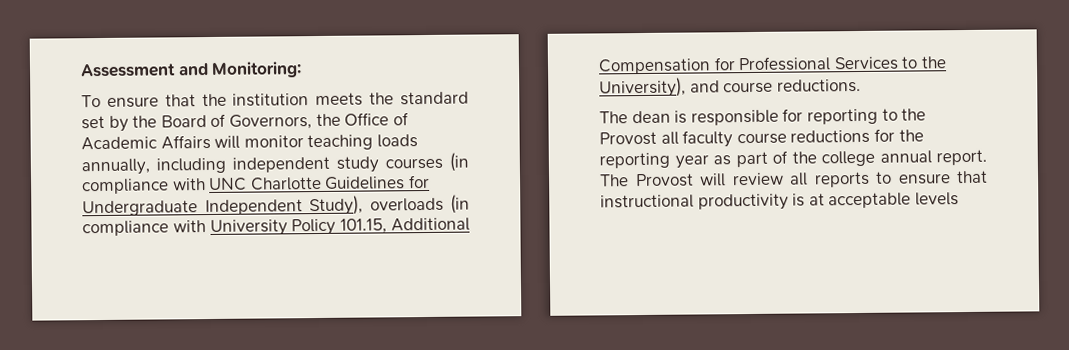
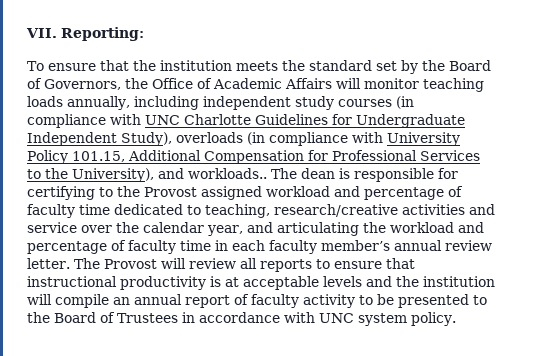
- Assessment and Monitoring:
+ VII. Reporting:
- To ensure that the institution meets the standard set by the Board of Governors, the Office of Academic Affairs will monitor teaching loads annually, including independent study courses (in compliance with UNC Charlotte Guidelines for Undergraduate Independent Study), overloads (in compliance with University Policy 101.15, Additional Compensation for Professional Services to the University), and course reductions.
- The dean is responsible for reporting to the Provost all faculty course reductions for the reporting year as part of the college annual report.
+ To ensure that the institution meets the standard set by the Board of Governors, the Office of Academic Affairs will monitor teaching loads annually, including independent study courses (in compliance with UNC Charlotte Guidelines for Undergraduate Independent Study), overloads (in compliance with University Policy 101.15, Additional Compensation for Professional Services to the University), and workloads.. The dean is responsible for certifying to the Provost assigned workload and percentage of faculty time dedicated to teaching, research/creative activities and service over the calendar year, and articulating the workload and percentage of faculty time in each faculty member’s annual review letter.
- The Provost will review all reports to ensure that instructional productivity is at acceptable levels
+ The Provost will review all reports to ensure that instructional productivity is at acceptable levels and the institution will compile an annual report of faculty activity to be presented to the Board of Trustees in accordance with UNC system policy.

